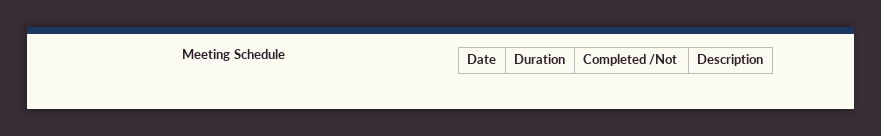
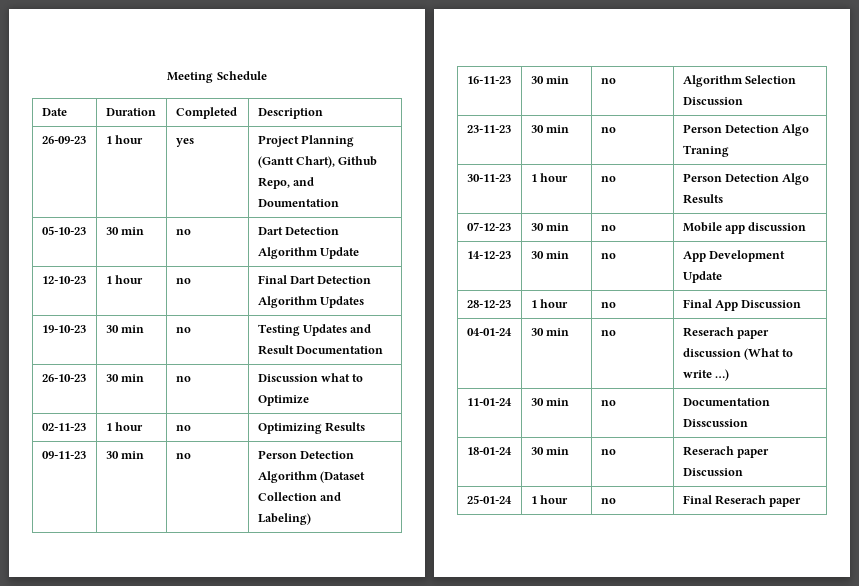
- Date | Duration | Completed /Not | Description
+ Date | Duration | Completed | Description
+ 26-09-23 | 1 hour | yes | Project Planning (Gantt Chart), Github Repo, and Doumentation
+ 05-10-23 | 30 min | no | Dart Detection Algorithm Update
+ 12-10-23 | 1 hour | no | Final Dart Detection Algorithm Updates
+ 19-10-23 | 30 min | no | Testing Updates and Result Documentation
+ 26-10-23 | 30 min | no | Discussion what to Optimize
+ 02-11-23 | 1 hour | no | Optimizing Results
+ 09-11-23 | 30 min | no | Person Detection Algorithm (Dataset Collection and Labeling)
+ 16-11-23 | 30 min | no | Algorithm Selection Discussion
+ 23-11-23 | 30 min | no | Person Detection Algo Traning
+ 30-11-23 | 1 hour | no | Person Detection Algo Results
+ 07-12-23 | 30 min | no | Mobile app discussion
+ 14-12-23 | 30 min | no | App Development Update
+ 28-12-23 | 1 hour | no | Final App Discussion
+ 04-01-24 | 30 min | no | Reserach paper discussion (What to write …)
+ 11-01-24 | 30 min | no | Documentation Disscussion
+ 18-01-24 | 30 min | no | Reserach paper Discussion
+ 25-01-24 | 1 hour | no | Final Reserach paper

